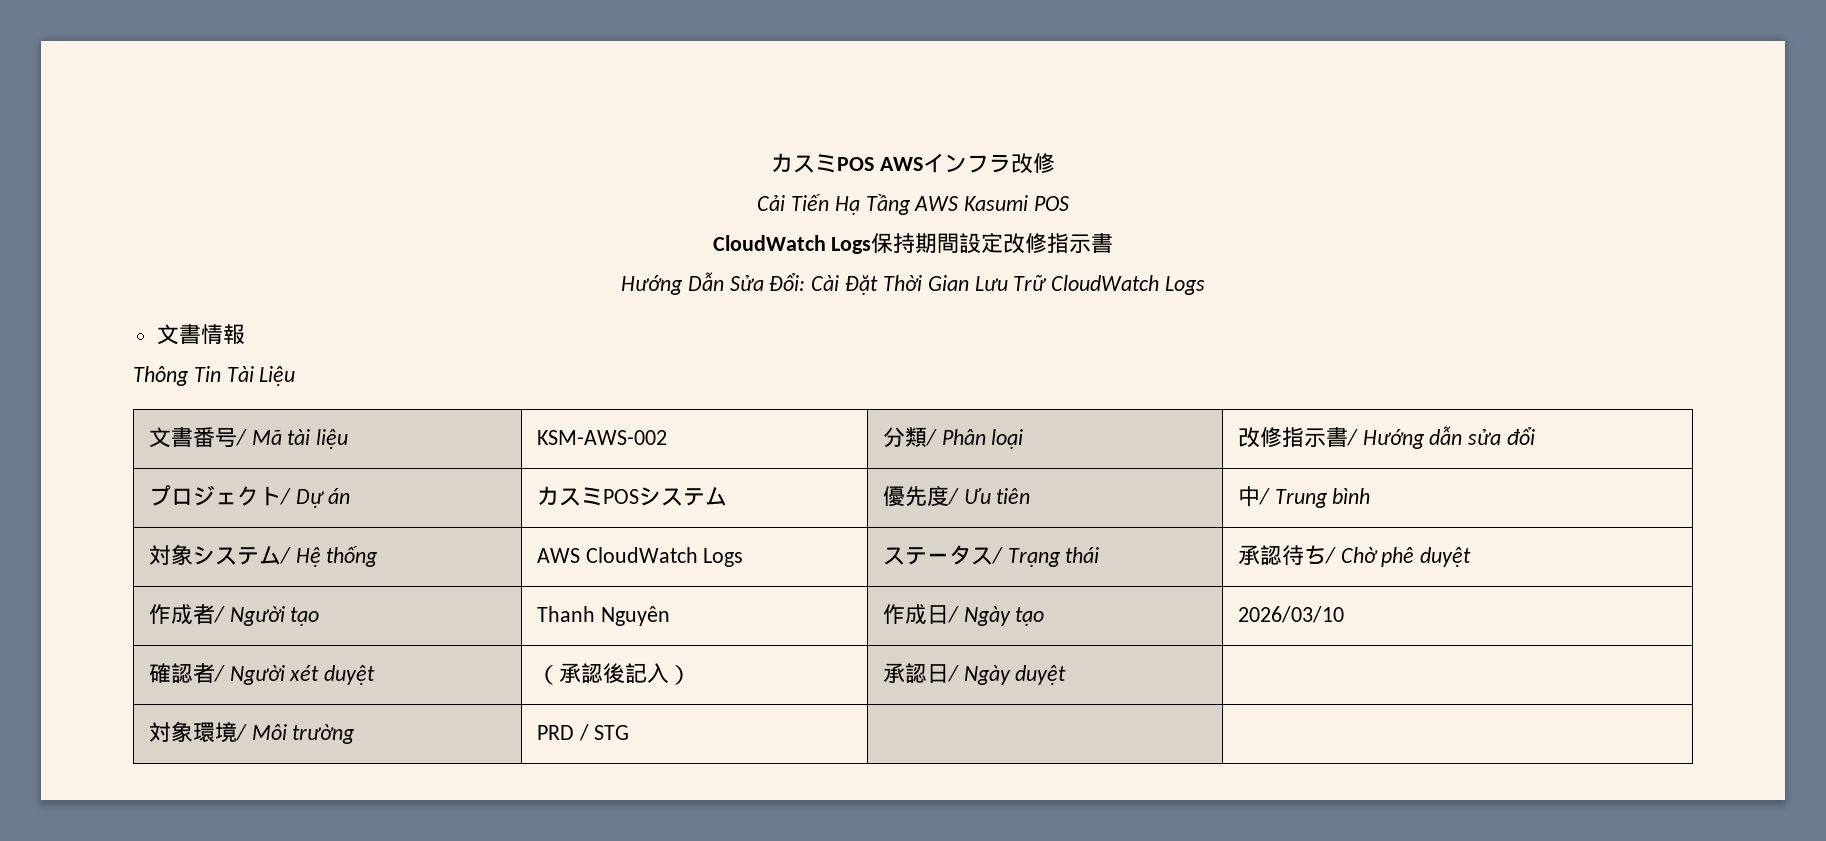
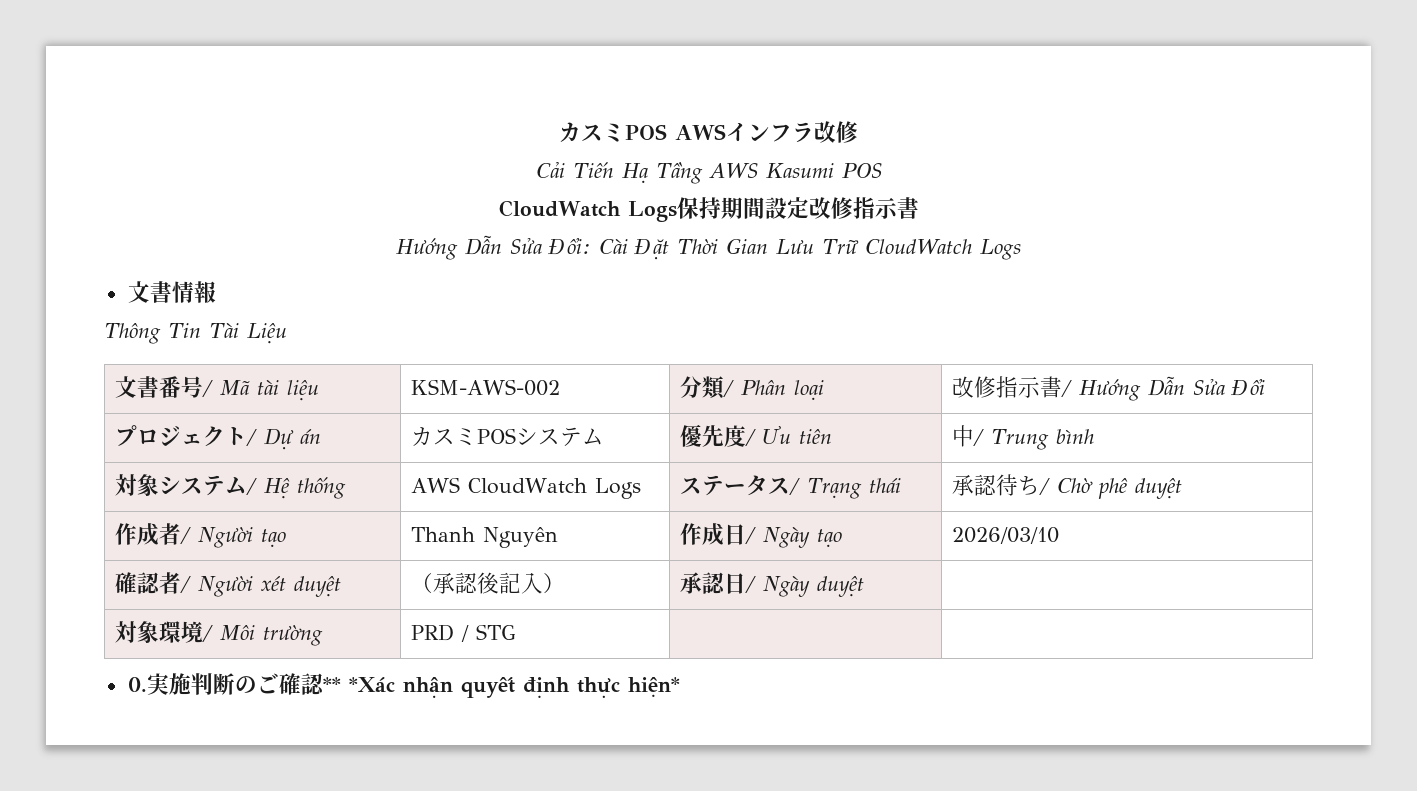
- 文書番号/ Mã tài liệu | KSM-AWS-002 | 分類/ Phân loại | 改修指示書/ Hướng dẫn sửa đổi
+ 文書番号/ Mã tài liệu | KSM-AWS-002 | 分類/ Phân loại | 改修指示書/ Hướng Dẫn Sửa Đổi
+ 0.実施判断のご確認** *Xác nhận quyết định thực hiện*

